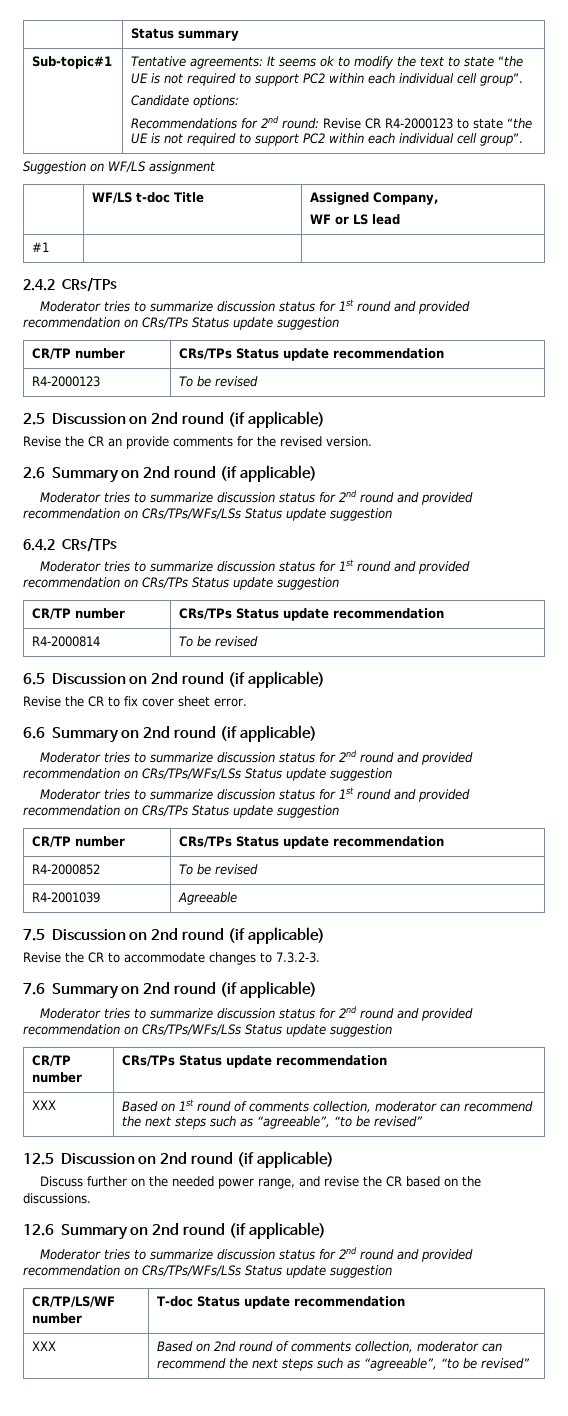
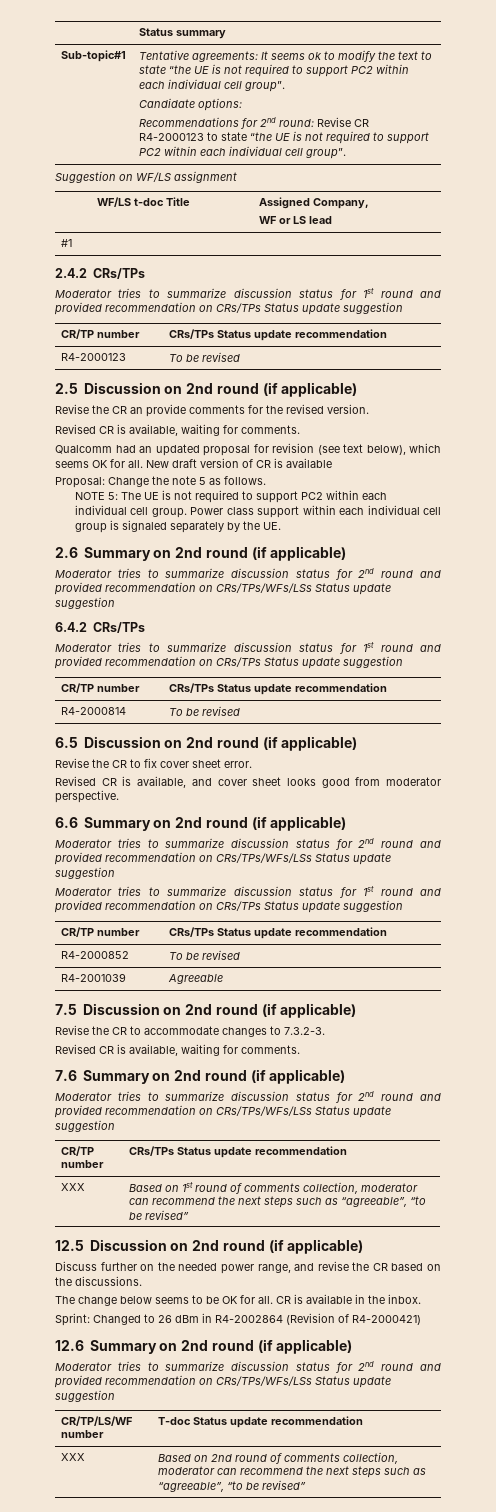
  Revise the CR an provide comments for the revised version.
+ Revised CR is available, waiting for comments.
+ Qualcomm had an updated proposal for revision (see text below), which seems OK for all. New draft version of CR is available
+ Proposal: Change the note 5 as follows.
+ NOTE 5: The UE is not required to support PC2 within each individual cell group. Power class support within each individual cell group is signaled separately by the UE.
+ Revised CR is available, and cover sheet looks good from moderator perspective.
  Revise the CR to accommodate changes to 7.3.2-3.
+ Revised CR is available, waiting for comments.
+ The change below seems to be OK for all. CR is available in the inbox.
+ Sprint: Changed to 26 dBm in R4-2002864 (Revision of R4-2000421)

